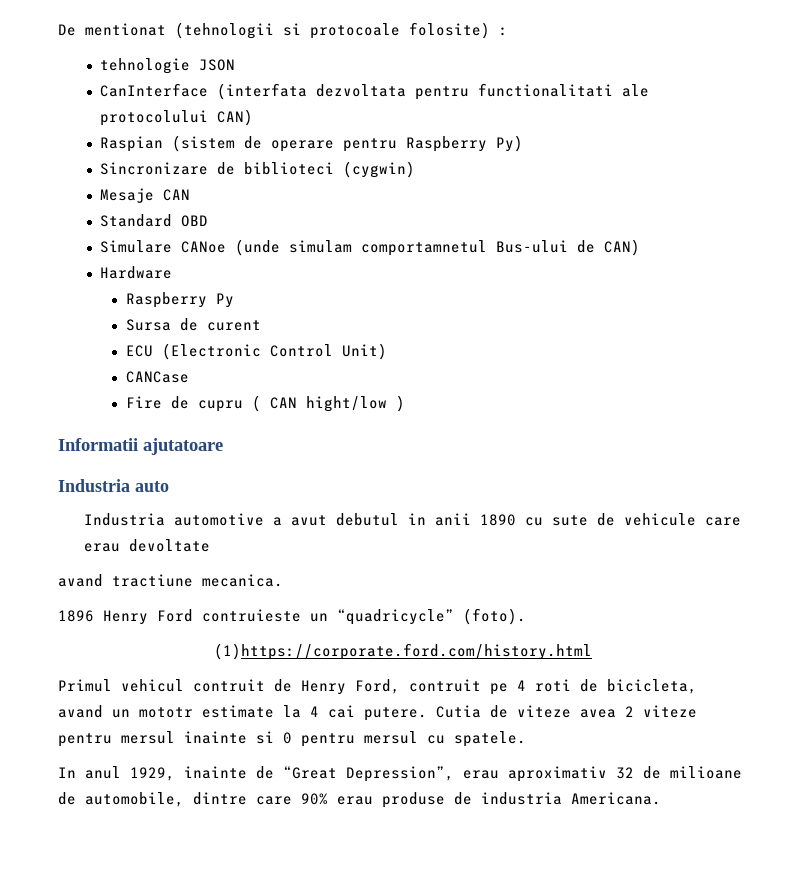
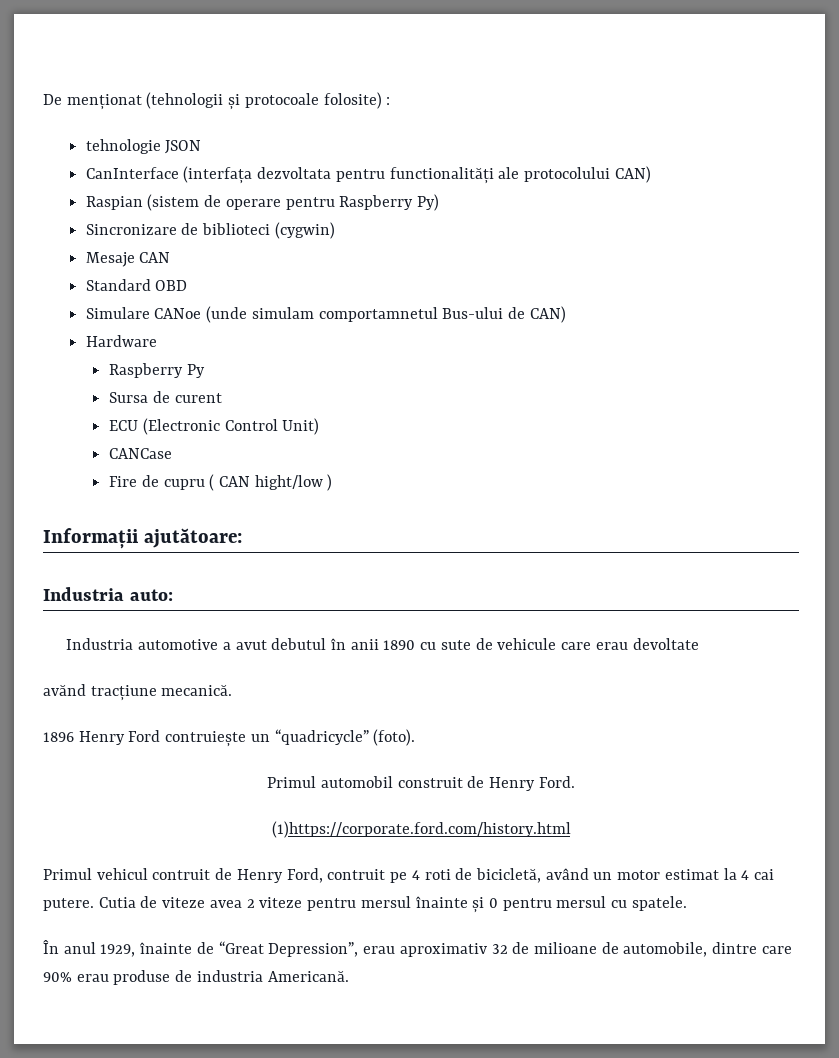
- De mentionat (tehnologii si protocoale folosite) :
+ De menționat (tehnologii și protocoale folosite) :
- CanInterface (interfata dezvoltata pentru functionalitati ale protocolului CAN)
+ CanInterface (interfața dezvoltata pentru functionalități ale protocolului CAN)
- Informatii ajutatoare
- Industria auto
+ Informații ajutătoare:
+ Industria auto:
- Industria automotive a avut debutul in anii 1890 cu sute de vehicule care erau devoltate
+ Industria automotive a avut debutul în anii 1890 cu sute de vehicule care erau devoltate
- avand tractiune mecanica.
+ avănd tracțiune mecanică.
- 1896 Henry Ford contruieste un “quadricycle” (foto).
+ 1896 Henry Ford contruiește un “quadricycle” (foto).
+ Primul automobil construit de Henry Ford.
- Primul vehicul contruit de Henry Ford, contruit pe 4 roti de bicicleta, avand un mototr estimate la 4 cai putere.
+ Primul vehicul contruit de Henry Ford, contruit pe 4 roti de bicicletă, având un motor estimat la 4 cai putere.
- Cutia de viteze avea 2 viteze pentru mersul inainte si 0 pentru mersul cu spatele.
+ Cutia de viteze avea 2 viteze pentru mersul înainte și 0 pentru mersul cu spatele.
- In anul 1929, inainte de “Great Depression”, erau aproximativ 32 de milioane de automobile, dintre care 90% erau produse de industria Americana.
+ În anul 1929, înainte de “Great Depression”, erau aproximativ 32 de milioane de automobile, dintre care 90% erau produse de industria Americană.

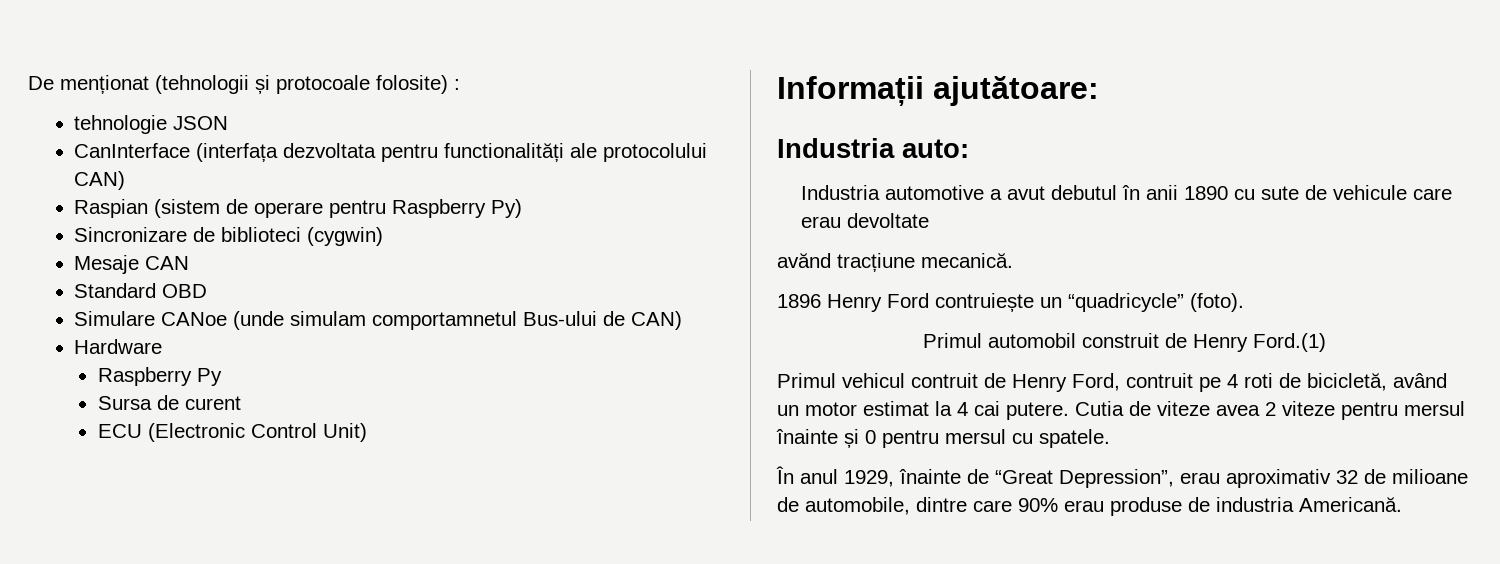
- CANCase
- Fire de cupru ( CAN hight/low )
- Primul automobil construit de Henry Ford.
- (1)https://corporate.ford.com/history.html
+ Primul automobil construit de Henry Ford.(1)

